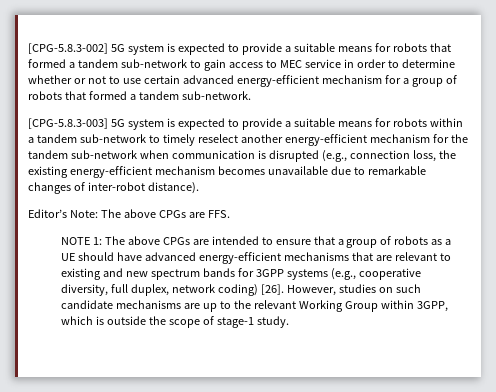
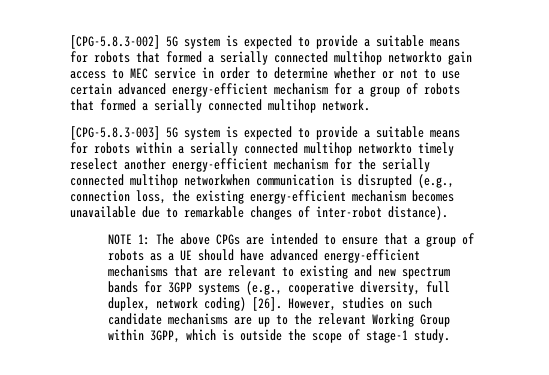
- [CPG-5.8.3-002] 5G system is expected to provide a suitable means for robots that formed a tandem sub-network to gain access to MEC service in order to determine whether or not to use certain advanced energy-efficient mechanism for a group of robots that formed a tandem sub-network.
+ [CPG-5.8.3-002] 5G system is expected to provide a suitable means for robots that formed a serially connected multihop networkto gain access to MEC service in order to determine whether or not to use certain advanced energy-efficient mechanism for a group of robots that formed a serially connected multihop network.
- [CPG-5.8.3-003] 5G system is expected to provide a suitable means for robots within a tandem sub-network to timely reselect another energy-efficient mechanism for the tandem sub-network when communication is disrupted (e.g., connection loss, the existing energy-efficient mechanism becomes unavailable due to remarkable changes of inter-robot distance).
+ [CPG-5.8.3-003] 5G system is expected to provide a suitable means for robots within a serially connected multihop networkto timely reselect another energy-efficient mechanism for the serially connected multihop networkwhen communication is disrupted (e.g., connection loss, the existing energy-efficient mechanism becomes unavailable due to remarkable changes of inter-robot distance).
- Editor’s Note: The above CPGs are FFS.

